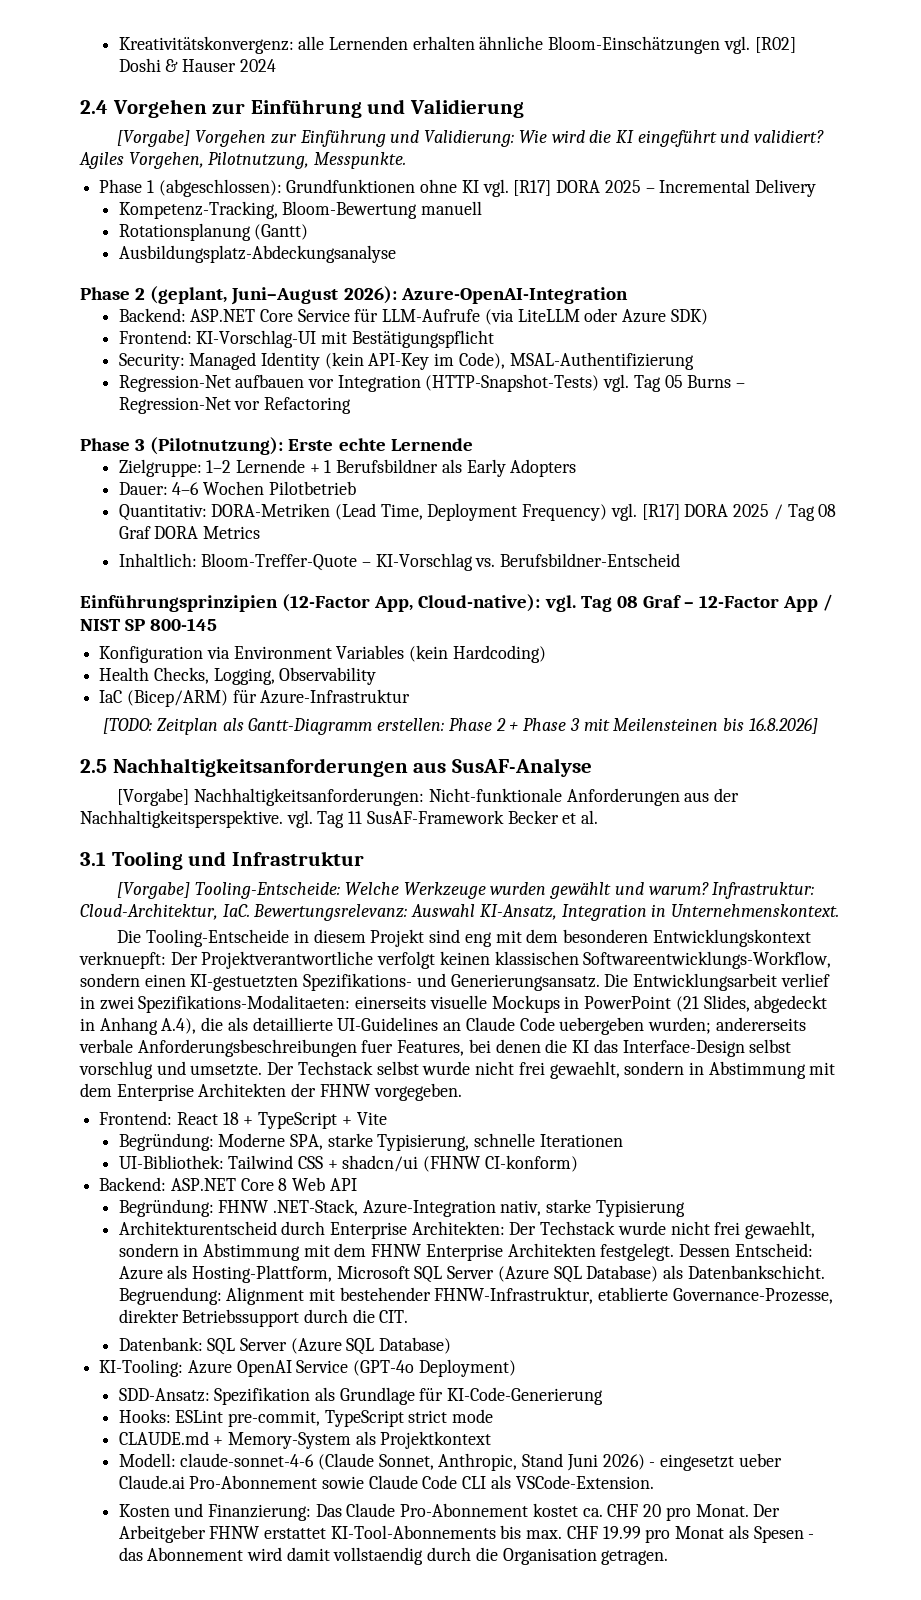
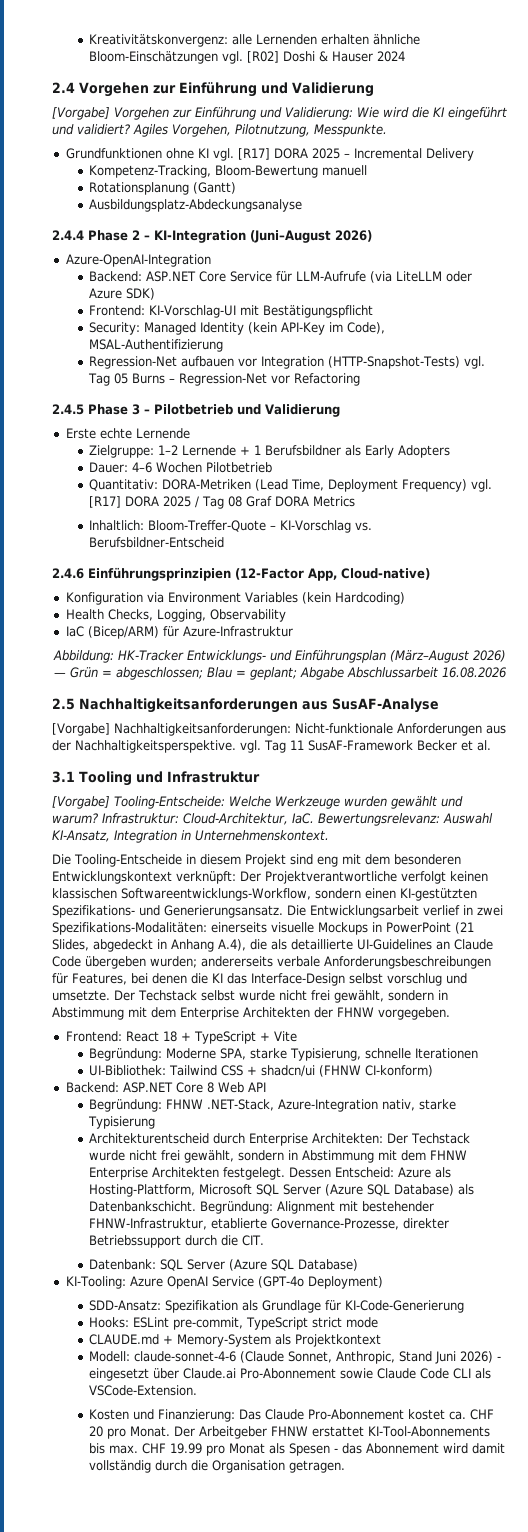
- Phase 1 (abgeschlossen): Grundfunktionen ohne KI vgl. [R17] DORA 2025 – Incremental Delivery
+ Grundfunktionen ohne KI vgl. [R17] DORA 2025 – Incremental Delivery
- Phase 2 (geplant, Juni–August 2026): Azure-OpenAI-Integration
+ 2.4.4 Phase 2 – KI-Integration (Juni–August 2026)
+ Azure-OpenAI-Integration
- Phase 3 (Pilotnutzung): Erste echte Lernende
+ 2.4.5 Phase 3 – Pilotbetrieb und Validierung
+ Erste echte Lernende
- Einführungsprinzipien (12-Factor App, Cloud-native): vgl. Tag 08 Graf – 12-Factor App / NIST SP 800-145
+ 2.4.6 Einführungsprinzipien (12-Factor App, Cloud-native)
- [TODO: Zeitplan als Gantt-Diagramm erstellen: Phase 2 + Phase 3 mit Meilensteinen bis 16.8.2026]
+ Abbildung: HK-Tracker Entwicklungs- und Einführungsplan (März–August 2026) — Grün = abgeschlossen; Blau = geplant; Abgabe Abschlussarbeit 16.08.2026
- Die Tooling-Entscheide in diesem Projekt sind eng mit dem besonderen Entwicklungskontext verknuepft: Der Projektverantwortliche verfolgt keinen klassischen Softwareentwicklungs-Workflow, sondern einen KI-gestuetzten Spezifikations- und Generierungsansatz.
+ Die Tooling-Entscheide in diesem Projekt sind eng mit dem besonderen Entwicklungskontext verknüpft: Der Projektverantwortliche verfolgt keinen klassischen Softwareentwicklungs-Workflow, sondern einen KI-gestützten Spezifikations- und Generierungsansatz.
- Die Entwicklungsarbeit verlief in zwei Spezifikations-Modalitaeten: einerseits visuelle Mockups in PowerPoint (21 Slides, abgedeckt in Anhang A.4), die als detaillierte UI-Guidelines an Claude Code uebergeben wurden; andererseits verbale Anforderungsbeschreibungen fuer Features, bei denen die KI das Interface-Design selbst vorschlug und umsetzte.
+ Die Entwicklungsarbeit verlief in zwei Spezifikations-Modalitäten: einerseits visuelle Mockups in PowerPoint (21 Slides, abgedeckt in Anhang A.4), die als detaillierte UI-Guidelines an Claude Code übergeben wurden; andererseits verbale Anforderungsbeschreibungen für Features, bei denen die KI das Interface-Design selbst vorschlug und umsetzte.
- Der Techstack selbst wurde nicht frei gewaehlt, sondern in Abstimmung mit dem Enterprise Architekten der FHNW vorgegeben.
+ Der Techstack selbst wurde nicht frei gewählt, sondern in Abstimmung mit dem Enterprise Architekten der FHNW vorgegeben.
- Architekturentscheid durch Enterprise Architekten: Der Techstack wurde nicht frei gewaehlt, sondern in Abstimmung mit dem FHNW Enterprise Architekten festgelegt.
+ Architekturentscheid durch Enterprise Architekten: Der Techstack wurde nicht frei gewählt, sondern in Abstimmung mit dem FHNW Enterprise Architekten festgelegt.
- Begruendung: Alignment mit bestehender FHNW-Infrastruktur, etablierte Governance-Prozesse, direkter Betriebssupport durch die CIT.
+ Begründung: Alignment mit bestehender FHNW-Infrastruktur, etablierte Governance-Prozesse, direkter Betriebssupport durch die CIT.
- Modell: claude-sonnet-4-6 (Claude Sonnet, Anthropic, Stand Juni 2026) - eingesetzt ueber Claude.ai Pro-Abonnement sowie Claude Code CLI als VSCode-Extension.
+ Modell: claude-sonnet-4-6 (Claude Sonnet, Anthropic, Stand Juni 2026) - eingesetzt über Claude.ai Pro-Abonnement sowie Claude Code CLI als VSCode-Extension.
- Der Arbeitgeber FHNW erstattet KI-Tool-Abonnements bis max. CHF 19.99 pro Monat als Spesen - das Abonnement wird damit vollstaendig durch die Organisation getragen.
+ Der Arbeitgeber FHNW erstattet KI-Tool-Abonnements bis max. CHF 19.99 pro Monat als Spesen - das Abonnement wird damit vollständig durch die Organisation getragen.

